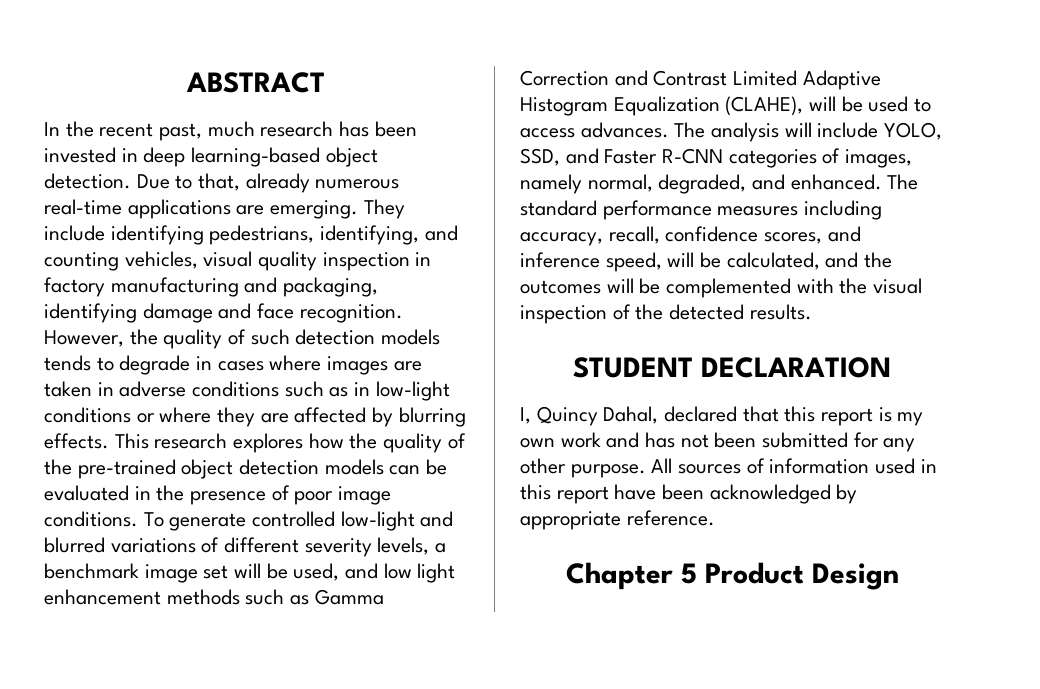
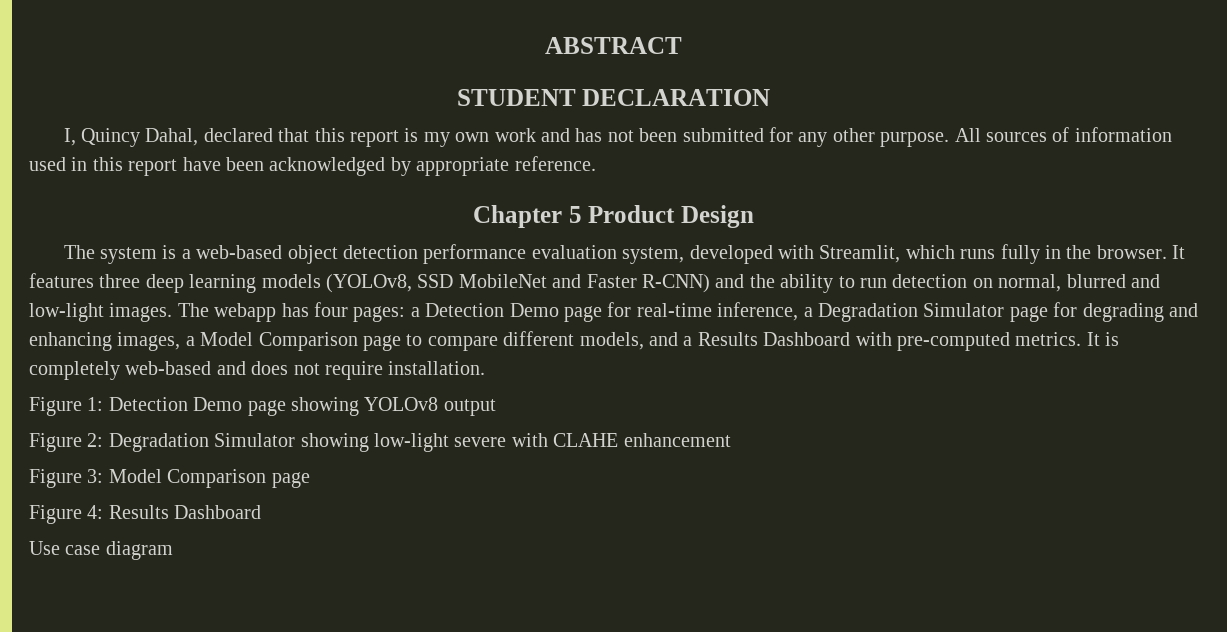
- In the recent past, much research has been invested in deep learning-based object detection. Due to that, already numerous real-time applications are emerging. They include identifying pedestrians, identifying, and counting vehicles, visual quality inspection in factory manufacturing and packaging, identifying damage and face recognition. However, the quality of such detection models tends to degrade in cases where images are taken in adverse conditions such as in low-light conditions or where they are affected by blurring effects. This research explores how the quality of the pre-trained object detection models can be evaluated in the presence of poor image conditions. To generate controlled low-light and blurred variations of different severity levels, a benchmark image set will be used, and low light enhancement methods such as Gamma Correction and Contrast Limited Adaptive Histogram Equalization (CLAHE), will be used to access advances. The analysis will include YOLO, SSD, and Faster R-CNN categories of images, namely normal, degraded, and enhanced. The standard performance measures including accuracy, recall, confidence scores, and inference speed, will be calculated, and the outcomes will be complemented with the visual inspection of the detected results.
+ The system is a web-based object detection performance evaluation system, developed with Streamlit, which runs fully in the browser. It features three deep learning models (YOLOv8, SSD MobileNet and Faster R-CNN) and the ability to run detection on normal, blurred and low-light images. The webapp has four pages: a Detection Demo page for real-time inference, a Degradation Simulator page for degrading and enhancing images, a Model Comparison page to compare different models, and a Results Dashboard with pre-computed metrics. It is completely web-based and does not require installation.
+ Figure 1: Detection Demo page showing YOLOv8 output
+ Figure 2: Degradation Simulator showing low-light severe with CLAHE enhancement
+ Figure 3: Model Comparison page
+ Figure 4: Results Dashboard
+ Use case diagram

